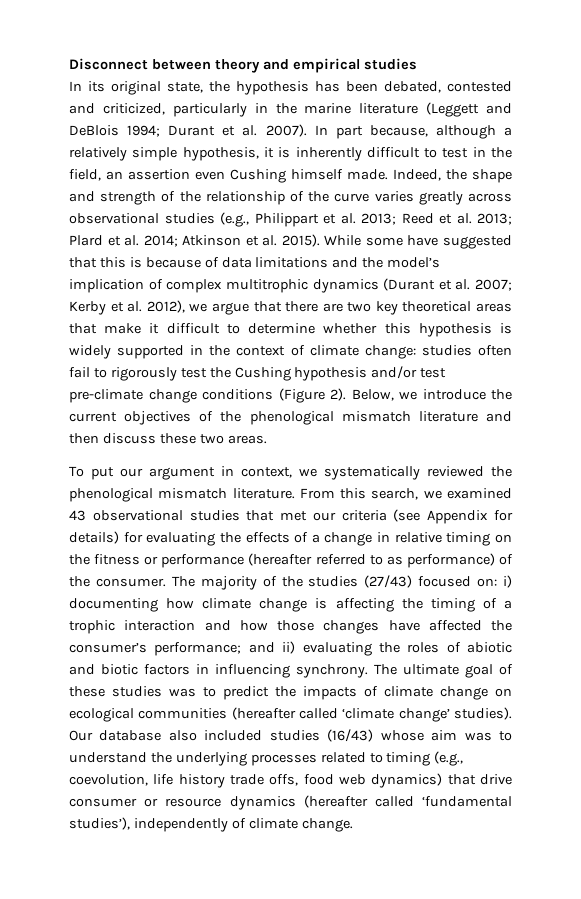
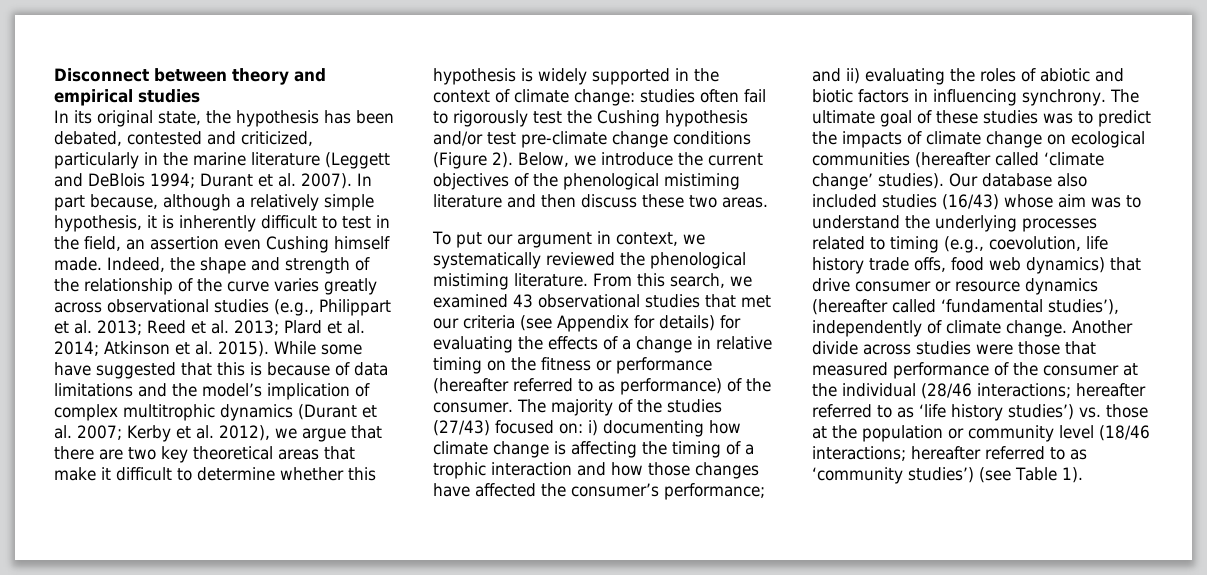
- Below, we introduce the current objectives of the phenological mismatch literature and then discuss these two areas.
+ Below, we introduce the current objectives of the phenological mistiming literature and then discuss these two areas.
- To put our argument in context, we systematically reviewed the phenological mismatch literature.
+ To put our argument in context, we systematically reviewed the phenological mistiming literature.
+ Another divide across studies were those that measured performance of the consumer at the individual (28/46 interactions; hereafter referred to as ‘life history studies’) vs. those at the population or community level (18/46 interactions; hereafter referred to as ‘community studies’) (see Table 1).

